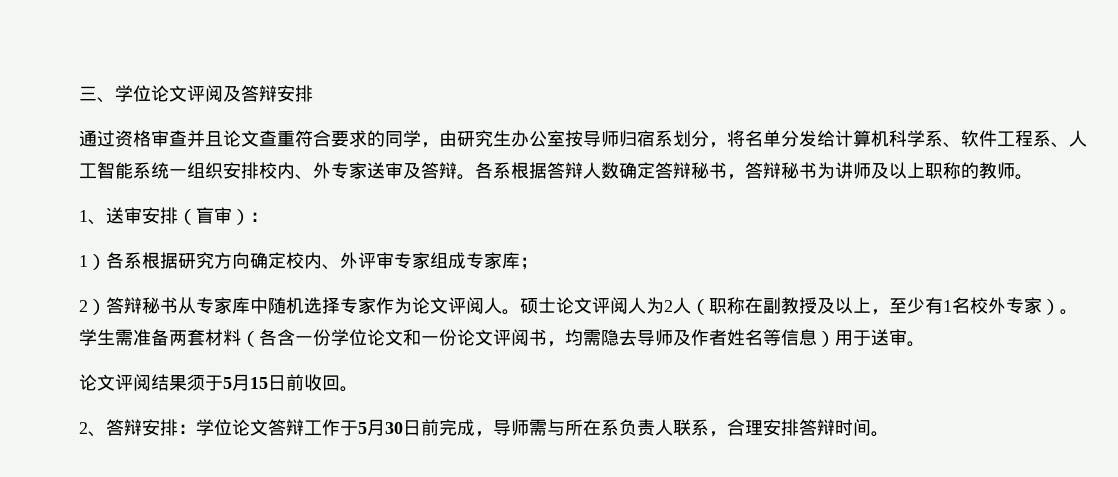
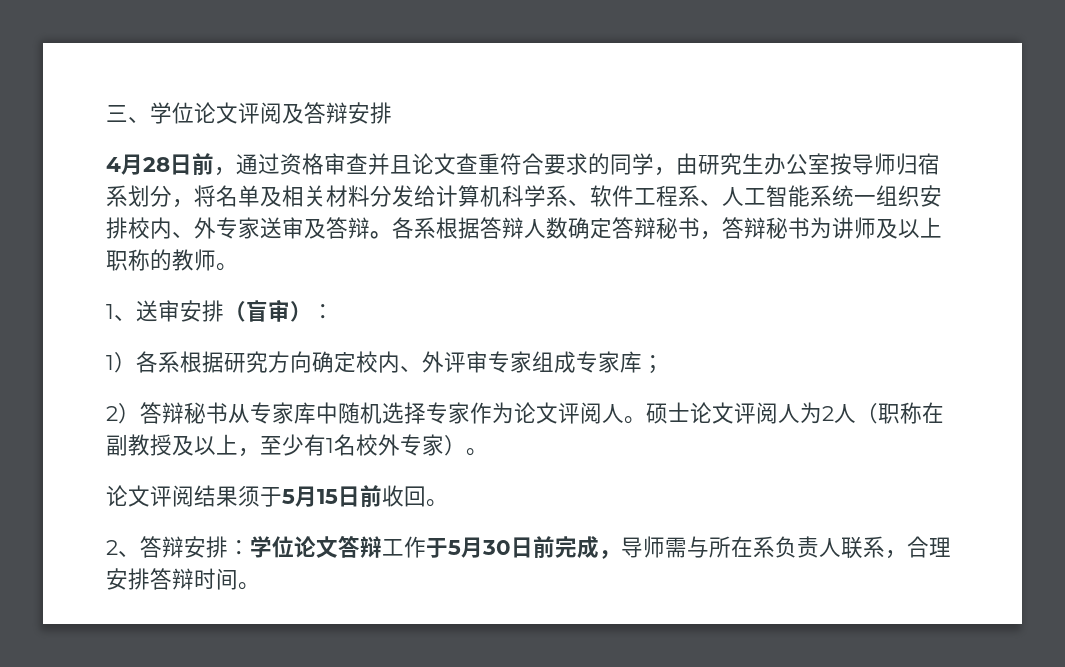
- 通过资格审查并且论文查重符合要求的同学，由研究生办公室按导师归宿系划分，将名单分发给计算机科学系、软件工程系、人工智能系统一组织安排校内、外专家送审及答辩。
+ 4月28日前，通过资格审查并且论文查重符合要求的同学，由研究生办公室按导师归宿系划分，将名单及相关材料分发给计算机科学系、软件工程系、人工智能系统一组织安排校内、外专家送审及答辩。
- 学生需准备两套材料（各含一份学位论文和一份论文评阅书，均需隐去导师及作者姓名等信息）用于送审。

